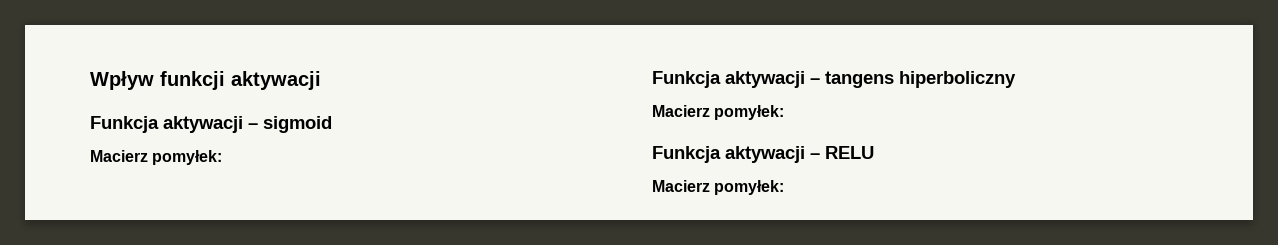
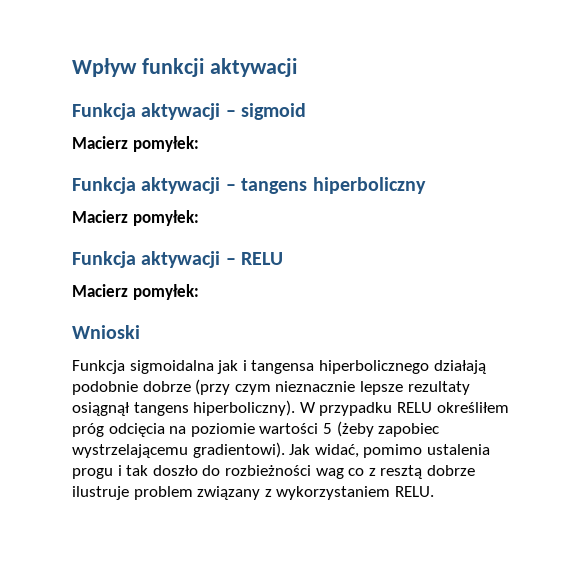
+ Wnioski
+ Funkcja sigmoidalna jak i tangensa hiperbolicznego działają podobnie dobrze (przy czym nieznacznie lepsze rezultaty osiągnął tangens hiperboliczny). W przypadku RELU określiłem próg odcięcia na poziomie wartości 5 (żeby zapobiec wystrzelającemu gradientowi). Jak widać, pomimo ustalenia progu i tak doszło do rozbieżności wag co z resztą dobrze ilustruje problem związany z wykorzystaniem RELU.

